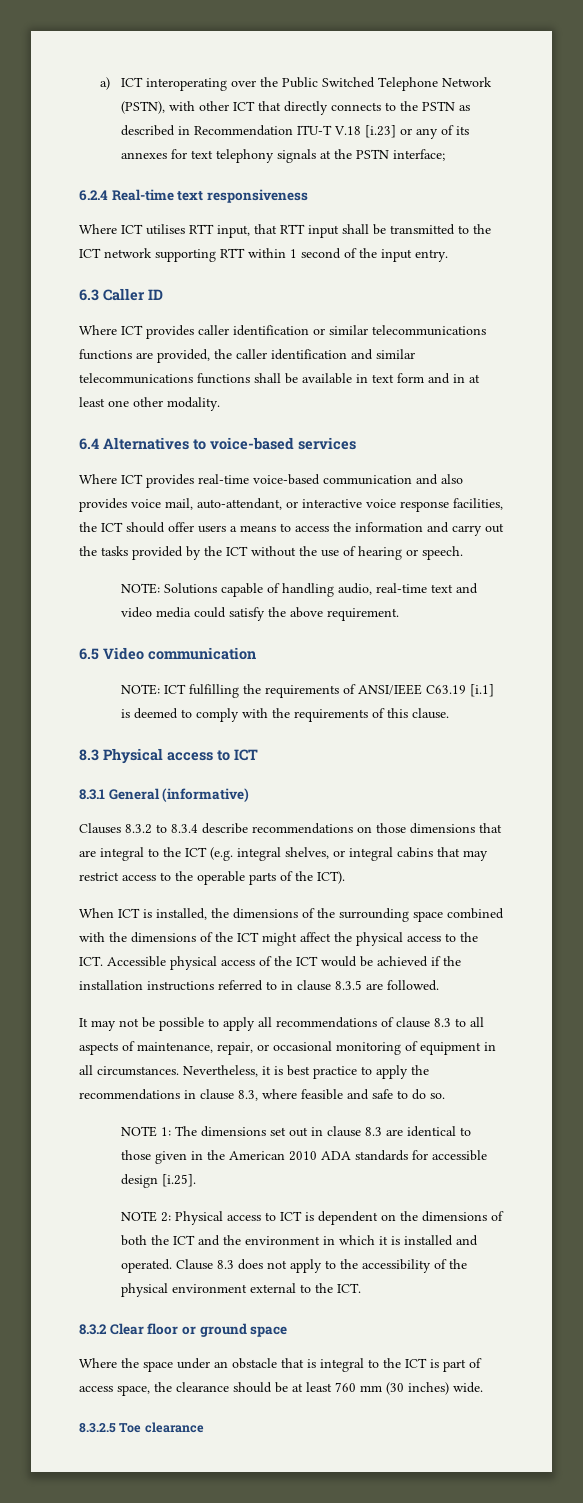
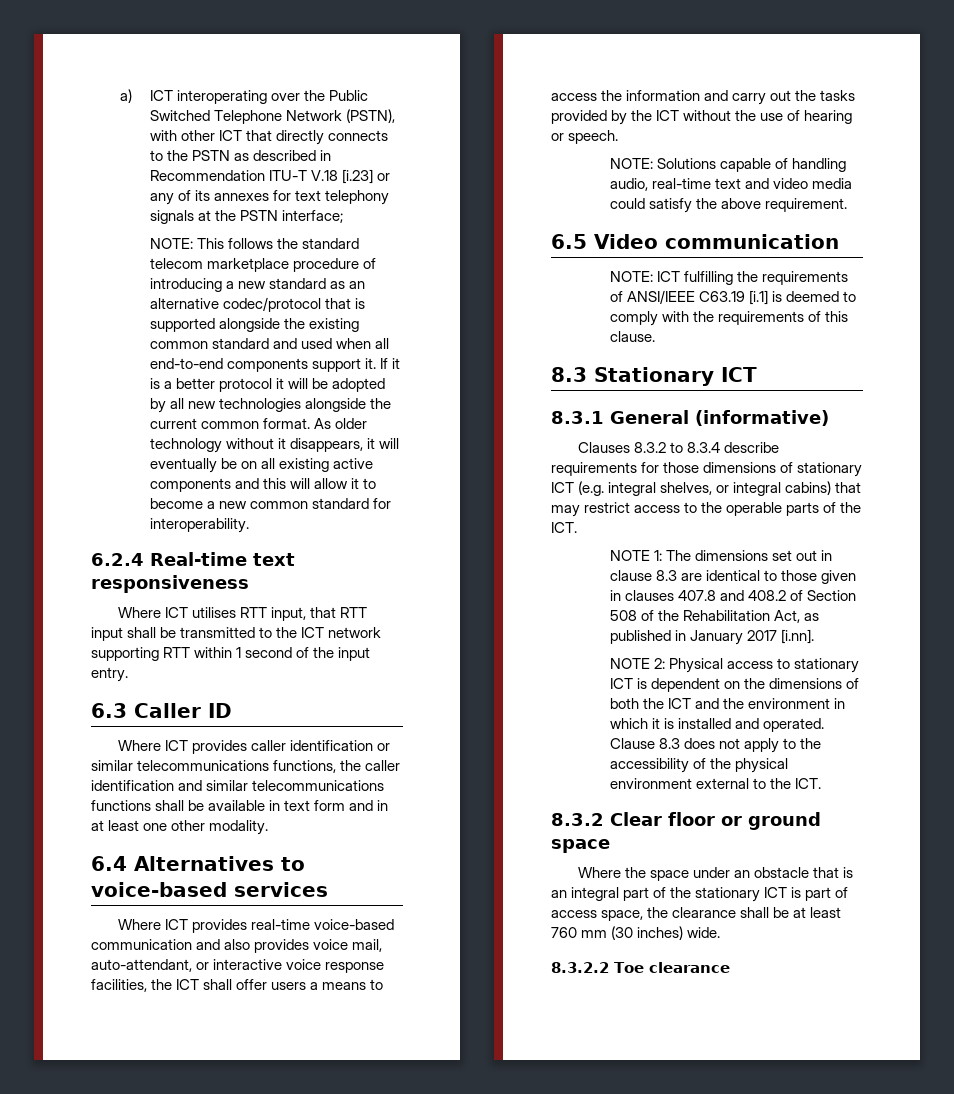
+ NOTE: This follows the standard telecom marketplace procedure of introducing a new standard as an alternative codec/protocol that is supported alongside the existing common standard and used when all end-to-end components support it. If it is a better protocol it will be adopted by all new technologies alongside the current common format. As older technology without it disappears, it will eventually be on all existing active components and this will allow it to become a new common standard for interoperability.
- Where ICT provides caller identification or similar telecommunications functions are provided, the caller identification and similar telecommunications functions shall be available in text form and in at least one other modality.
+ Where ICT provides caller identification or similar telecommunications functions, the caller identification and similar telecommunications functions shall be available in text form and in at least one other modality.
- Where ICT provides real-time voice-based communication and also provides voice mail, auto-attendant, or interactive voice response facilities, the ICT should offer users a means to access the information and carry out the tasks provided by the ICT without the use of hearing or speech.
+ Where ICT provides real-time voice-based communication and also provides voice mail, auto-attendant, or interactive voice response facilities, the ICT shall offer users a means to access the information and carry out the tasks provided by the ICT without the use of hearing or speech.
- 8.3 Physical access to ICT
+ 8.3 Stationary ICT
- Clauses 8.3.2 to 8.3.4 describe recommendations on those dimensions that are integral to the ICT (e.g. integral shelves, or integral cabins that may restrict access to the operable parts of the ICT).
- When ICT is installed, the dimensions of the surrounding space combined with the dimensions of the ICT might affect the physical access to the ICT. Accessible physical access of the ICT would be achieved if the installation instructions referred to in clause 8.3.5 are followed.
- It may not be possible to apply all recommendations of clause 8.3 to all aspects of maintenance, repair, or occasional monitoring of equipment in all circumstances. Nevertheless, it is best practice to apply the recommendations in clause 8.3, where feasible and safe to do so.
+ Clauses 8.3.2 to 8.3.4 describe requirements for those dimensions of stationary ICT (e.g. integral shelves, or integral cabins) that may restrict access to the operable parts of the ICT.
- NOTE 1: The dimensions set out in clause 8.3 are identical to those given in the American 2010 ADA standards for accessible design [i.25].
+ NOTE 1: The dimensions set out in clause 8.3 are identical to those given in clauses 407.8 and 408.2 of Section 508 of the Rehabilitation Act, as published in January 2017 [i.nn].
- NOTE 2: Physical access to ICT is dependent on the dimensions of both the ICT and the environment in which it is installed and operated.
+ NOTE 2: Physical access to stationary ICT is dependent on the dimensions of both the ICT and the environment in which it is installed and operated.
- Where the space under an obstacle that is integral to the ICT is part of access space, the clearance should be at least 760 mm (30 inches) wide.
+ Where the space under an obstacle that is an integral part of the stationary ICT is part of access space, the clearance shall be at least 760 mm (30 inches) wide.
- 8.3.2.5 Toe clearance
+ 8.3.2.2 Toe clearance

